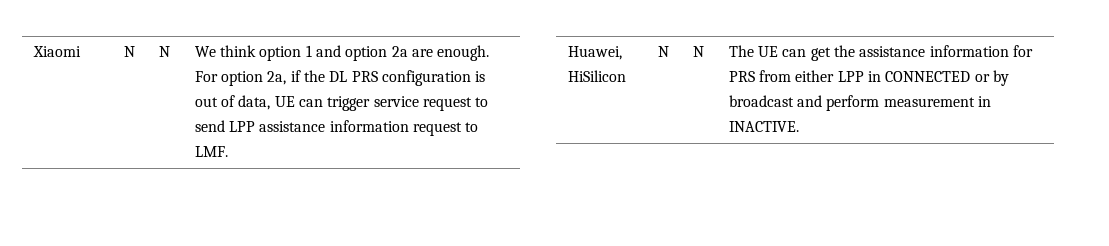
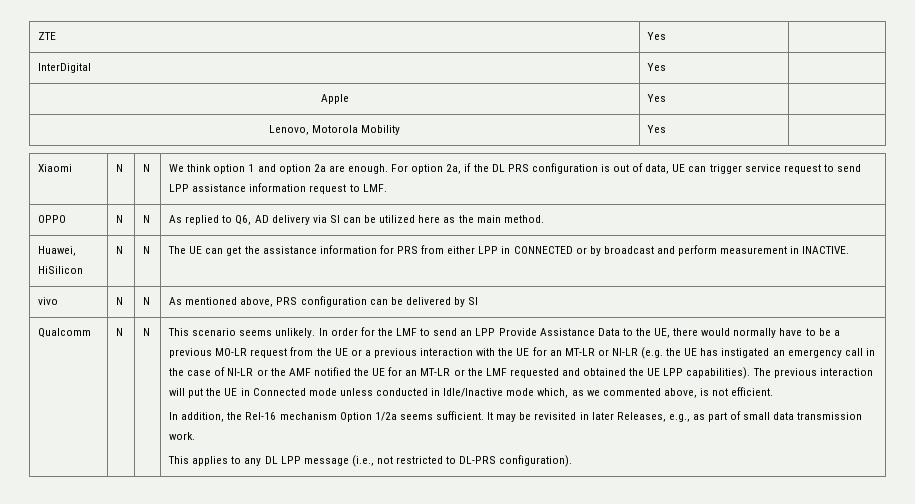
+ ZTE | Yes |
+ InterDigital | Yes |
+ Apple | Yes |
+ Lenovo, Motorola Mobility | Yes |
+ OPPO | N | N | As replied to Q6, AD delivery via SI can be utilized here as the main method.
+ vivo | N | N | As mentioned above, PRS configuration can be delivered by SI
+ Qualcomm | N | N | This scenario seems unlikely. In order for the LMF to send an LPP Provide Assistance Data to the UE, there would normally have to be a previous MO-LR request from the UE or a previous interaction with the UE for an MT-LR or NI-LR (e.g. the UE has instigated an emergency call in the case of NI-LR or the AMF notified the UE for an MT-LR or the LMF requested and obtained the UE LPP capabilities). The previous interaction will put the UE in Connected mode unless conducted in Idle/Inactive mode which, as we commented above, is not efficient.
+ In addition, the Rel-16 mechanism Option 1/2a seems sufficient. It may be revisited in later Releases, e.g., as part of small data transmission work.
+ This applies to any DL LPP message (i.e., not restricted to DL-PRS configuration).

